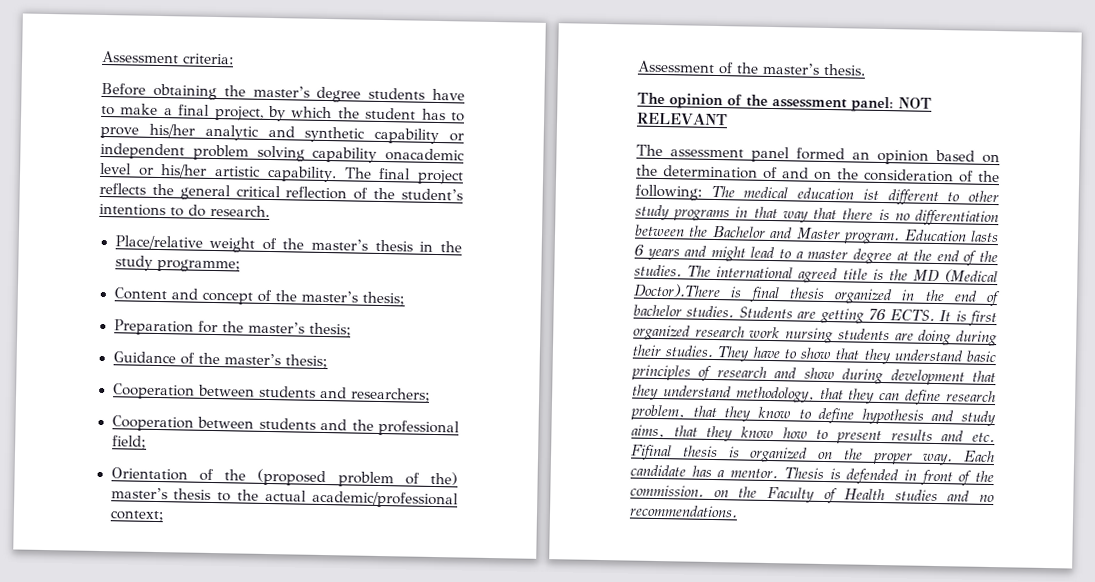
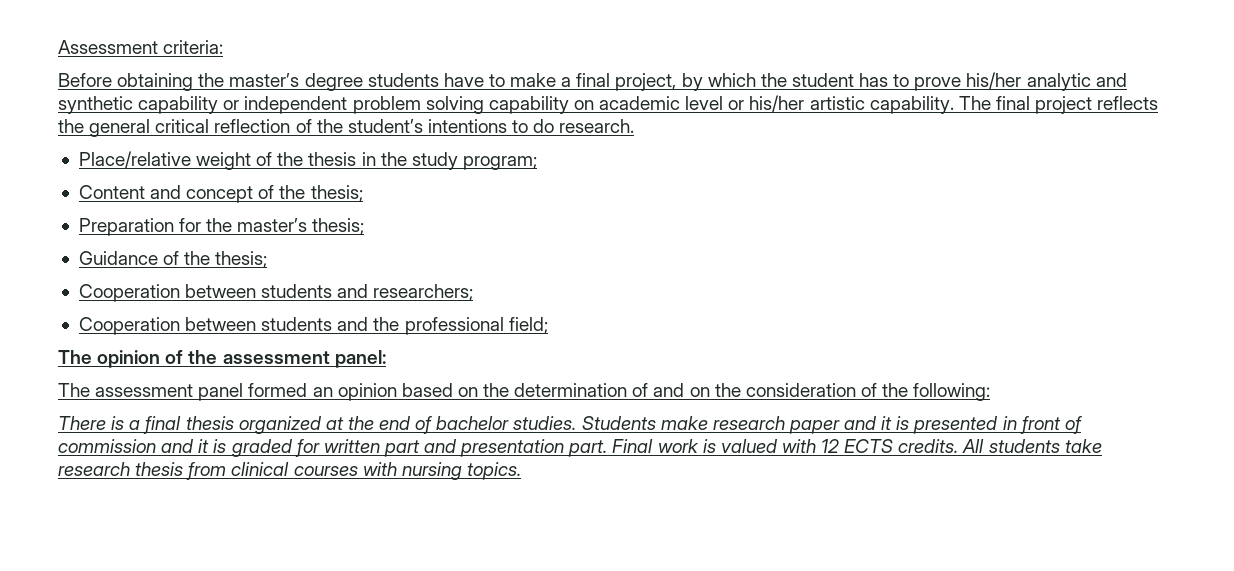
- Before obtaining the master’s degree students have to make a final project, by which the student has to prove his/her analytic and synthetic capability or independent problem solving capability onacademic level or his/her artistic capability.
+ Before obtaining the master’s degree students have to make a final project, by which the student has to prove his/her analytic and synthetic capability or independent problem solving capability on academic level or his/her artistic capability.
- Place/relative weight of the master’s thesis in the study programme;
+ Place/relative weight of the thesis in the study program;
- Content and concept of the master’s thesis;
+ Content and concept of the thesis;
- Guidance of the master’s thesis;
+ Guidance of the thesis;
- Orientation of the (proposed problem of the) master’s thesis to the actual academic/professional context;
- Assessment of the master’s thesis.
- The opinion of the assessment panel: NOT RELEVANT
+ The opinion of the assessment panel:
- The assessment panel formed an opinion based on the determination of and on the consideration of the following: The medical education ist different to other study programs in that way that there is no differentiation between the Bachelor and Master program. Education lasts 6 years and might lead to a master degree at the end of the studies. The international agreed title is the MD (Medical Doctor).There is final thesis organized in the end of bachelor studies.
+ The assessment panel formed an opinion based on the determination of and on the consideration of the following:
+ There is a final thesis organized at the end of bachelor studies.
- Students are getting 76 ECTS. It is first organized research work nursing students are doing during their studies. They have to show that they understand basic principles of research and show during development that they understand methodology, that they can define research problem, that they know to define hypothesis and study aims, that they know how to present results and etc. Fifinal thesis is organized on the proper way. Each candidate has a mentor. Thesis is defended in front of the commission. on the Faculty of Health studies and no recommendations.
+ Students make research paper and it is presented in front of commission and it is graded for written part and presentation part. Final work is valued with 12 ECTS credits. All students take research thesis from clinical courses with nursing topics.

